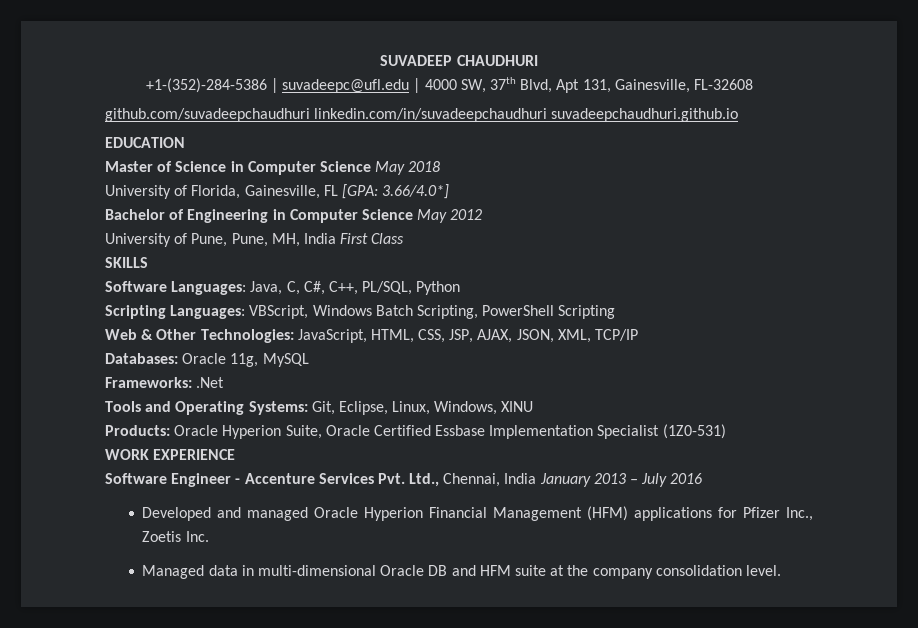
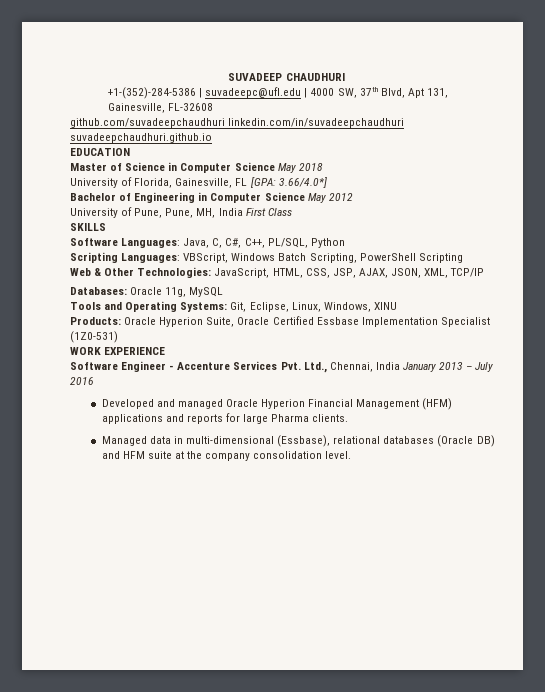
- Frameworks: .Net
- Developed and managed Oracle Hyperion Financial Management (HFM) applications for Pfizer Inc., Zoetis Inc.
+ Developed and managed Oracle Hyperion Financial Management (HFM) applications and reports for large Pharma clients.
- Managed data in multi-dimensional Oracle DB and HFM suite at the company consolidation level.
+ Managed data in multi-dimensional (Essbase), relational databases (Oracle DB) and HFM suite at the company consolidation level.

